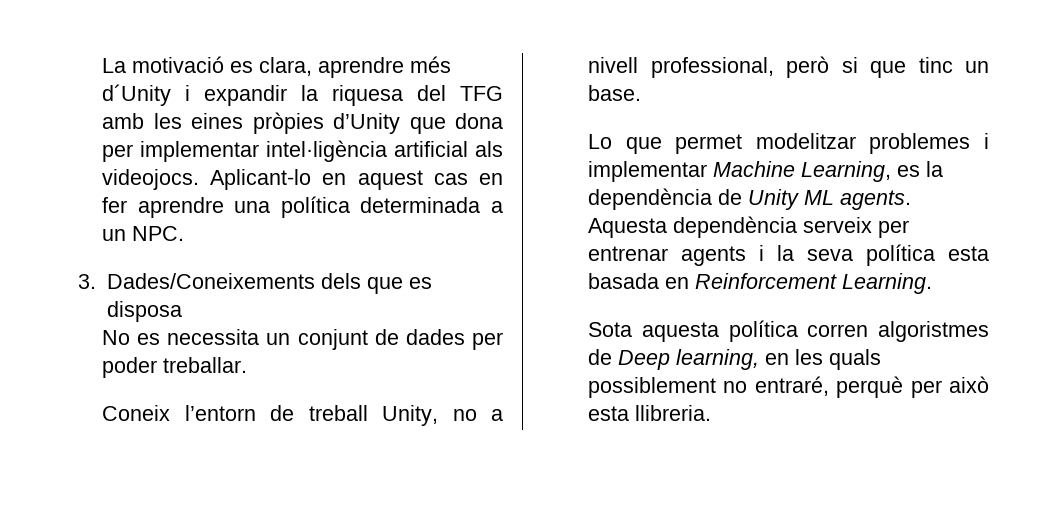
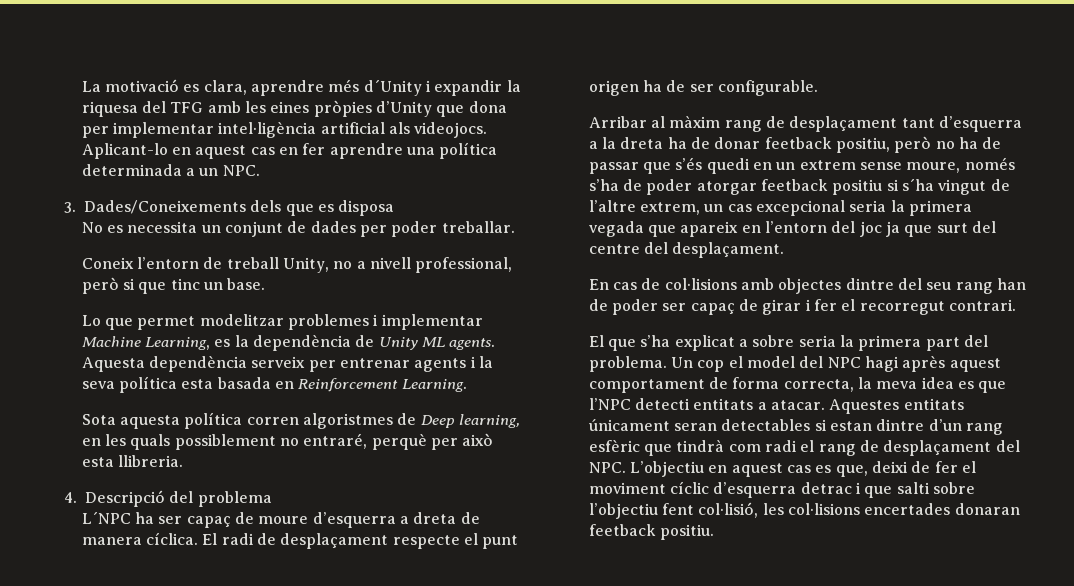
+ 4. Descripció del problema
+ L´NPC ha ser capaç de moure d’esquerra a dreta de manera cíclica. El radi de desplaçament respecte el punt origen ha de ser configurable.
+ Arribar al màxim rang de desplaçament tant d’esquerra a la dreta ha de donar feetback positiu, però no ha de passar que s’és quedi en un extrem sense moure, només s’ha de poder atorgar feetback positiu si s´ha vingut de l’altre extrem, un cas excepcional seria la primera vegada que apareix en l’entorn del joc ja que surt del centre del desplaçament.
+ En cas de col·lisions amb objectes dintre del seu rang han de poder ser capaç de girar i fer el recorregut contrari.
+ El que s’ha explicat a sobre seria la primera part del problema. Un cop el model del NPC hagi après aquest comportament de forma correcta, la meva idea es que l’NPC detecti entitats a atacar. Aquestes entitats únicament seran detectables si estan dintre d’un rang esfèric que tindrà com radi el rang de desplaçament del NPC. L’objectiu en aquest cas es que, deixi de fer el moviment cíclic d’esquerra detrac i que salti sobre l’objectiu fent col·lisió, les col·lisions encertades donaran feetback positiu.

